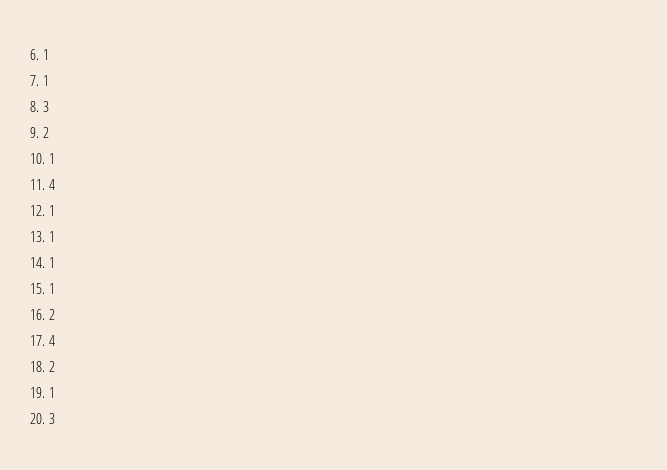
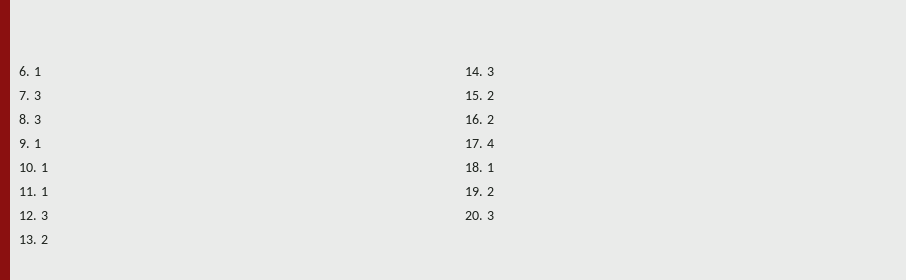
- 7. 1
+ 7. 3
- 9. 2
+ 9. 1
- 11. 4
+ 11. 1
- 12. 1
+ 12. 3
- 13. 1
+ 13. 2
- 14. 1
+ 14. 3
- 15. 1
+ 15. 2
- 18. 2
+ 18. 1
- 19. 1
+ 19. 2

